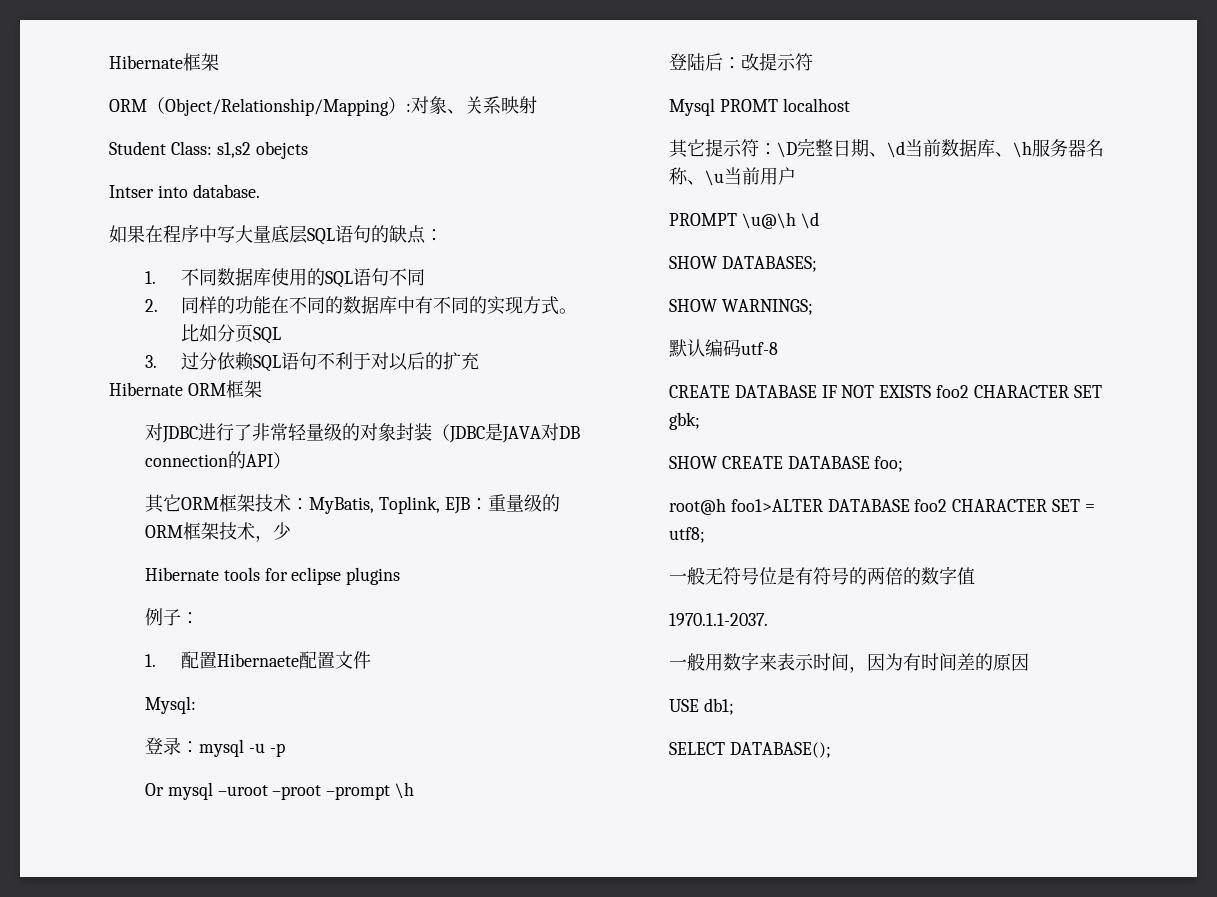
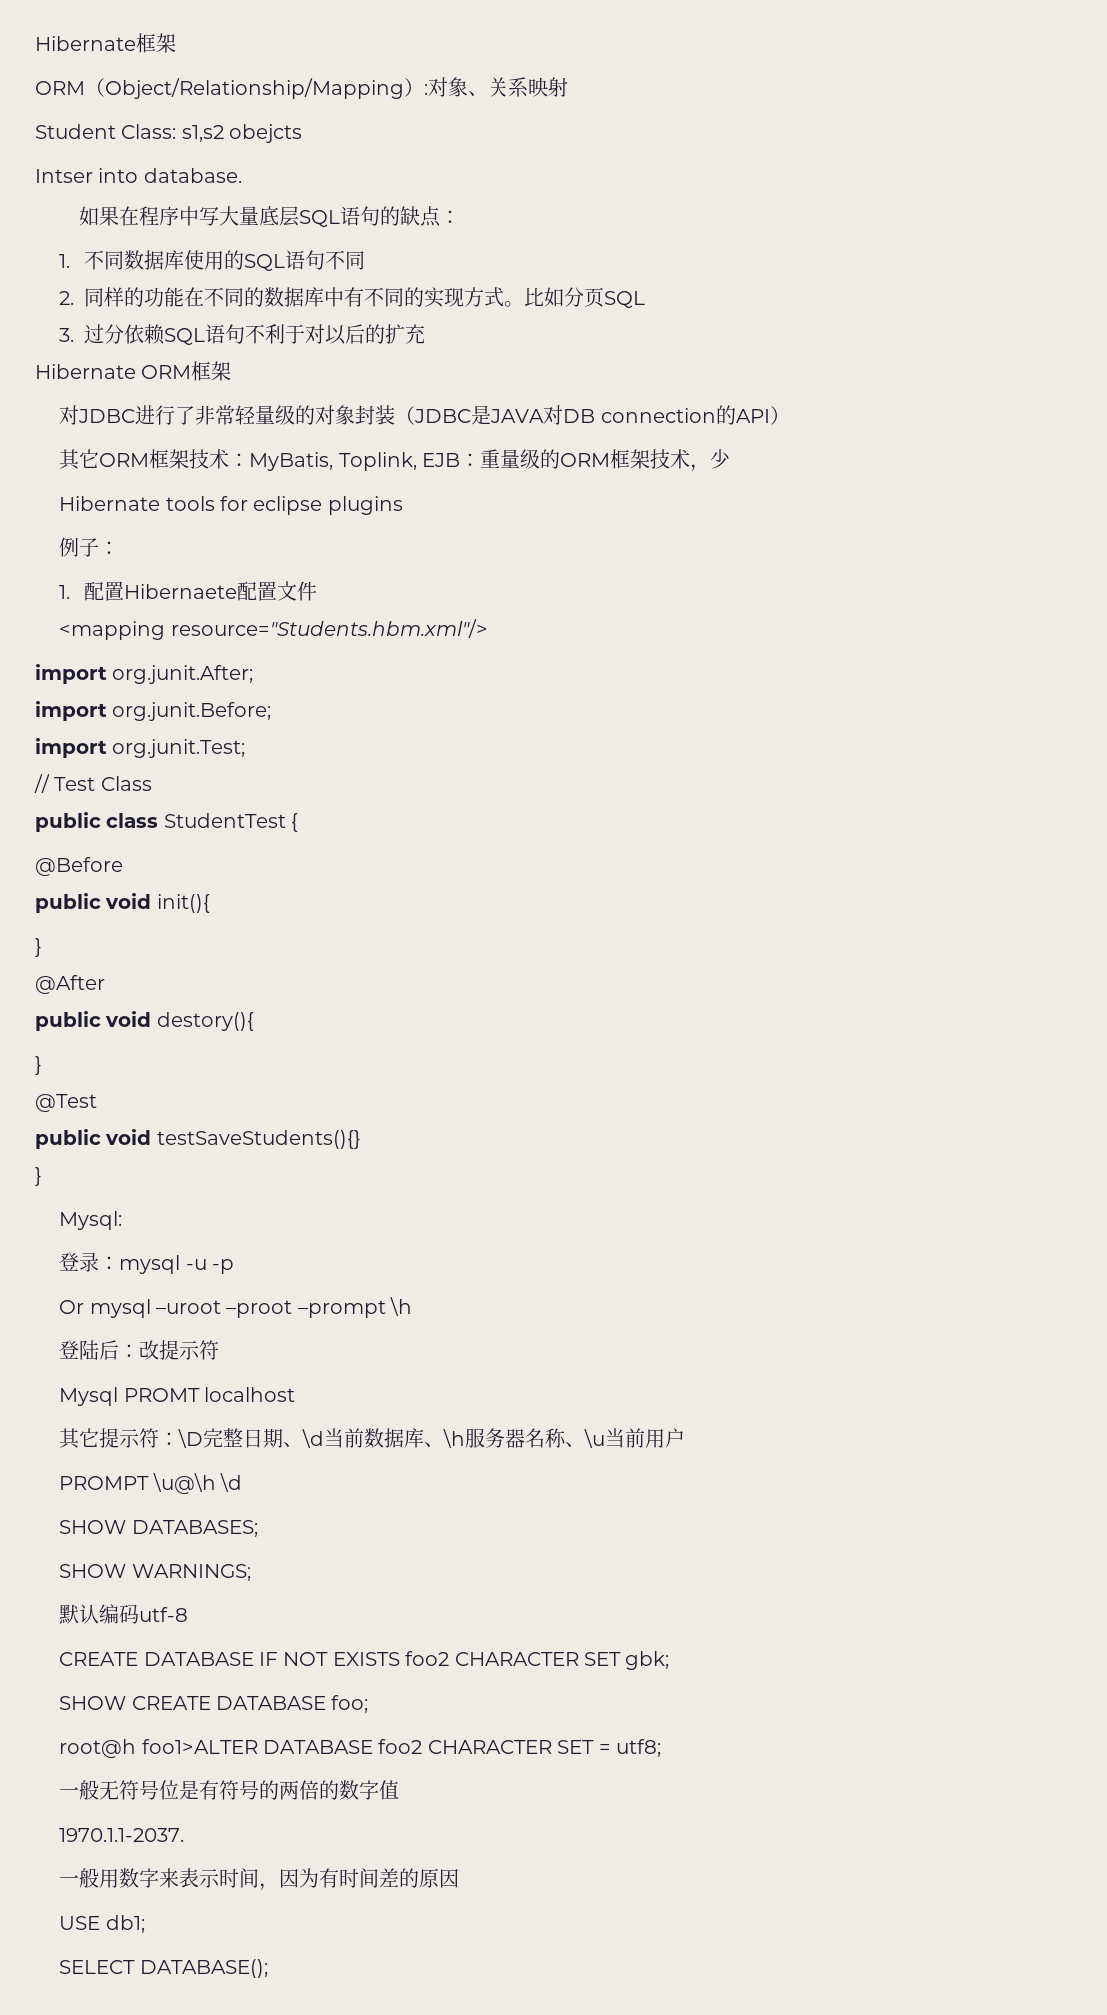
+ <mapping resource="Students.hbm.xml"/>
+ import org.junit.After;
+ import org.junit.Before;
+ import org.junit.Test;
+ // Test Class
+ public class StudentTest {
+ @Before
+ public void init(){
+ }
+ @After
+ public void destory(){
+ }
+ @Test
+ public void testSaveStudents(){}
+ }

